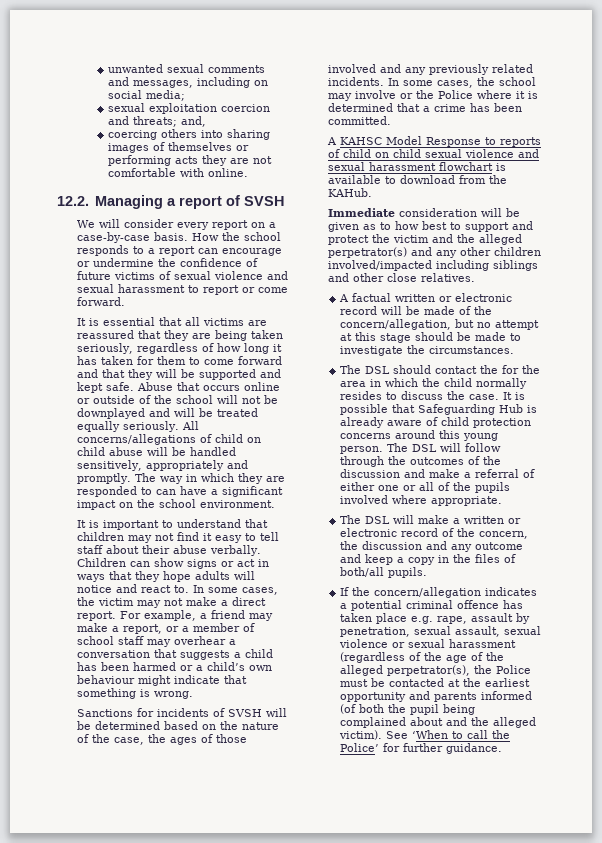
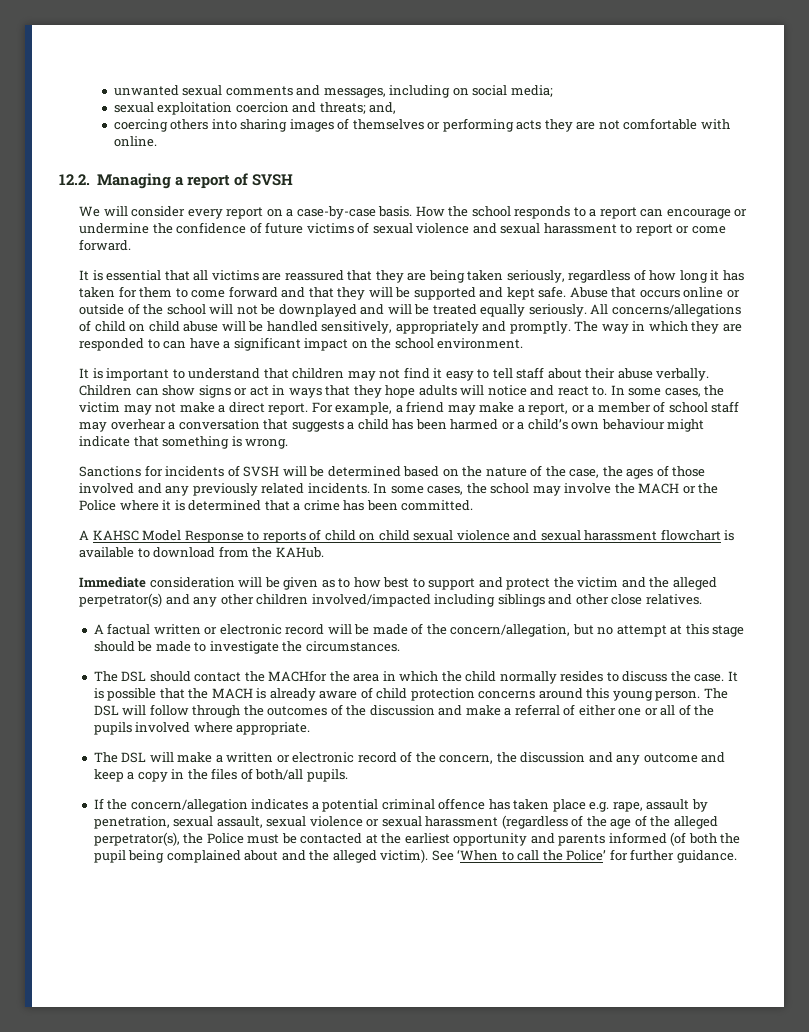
- In some cases, the school may involve or the Police where it is determined that a crime has been committed.
+ In some cases, the school may involve the MACH or the Police where it is determined that a crime has been committed.
- The DSL should contact the for the area in which the child normally resides to discuss the case.
+ The DSL should contact the MACHfor the area in which the child normally resides to discuss the case.
- It is possible that Safeguarding Hub is already aware of child protection concerns around this young person.
+ It is possible that the MACH is already aware of child protection concerns around this young person.

